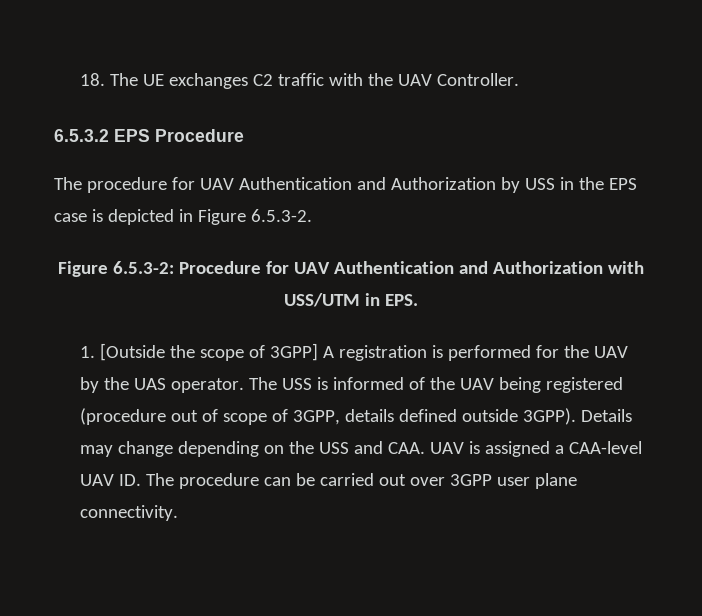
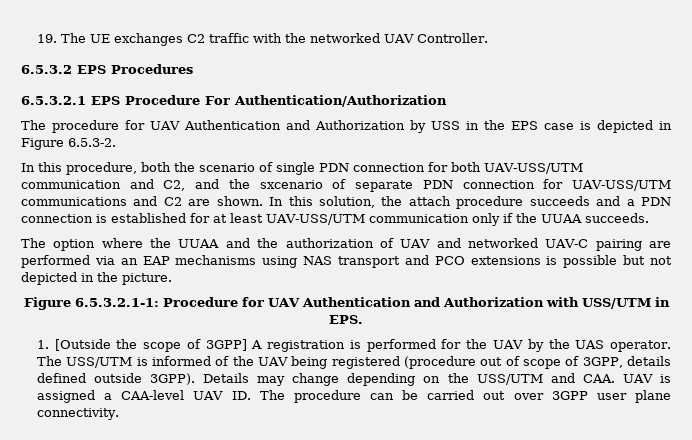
- 18. The UE exchanges C2 traffic with the UAV Controller.
+ 19. The UE exchanges C2 traffic with the networked UAV Controller.
- 6.5.3.2 EPS Procedure
+ 6.5.3.2 EPS Procedures
+ 6.5.3.2.1 EPS Procedure For Authentication/Authorization
- Figure 6.5.3-2: Procedure for UAV Authentication and Authorization with USS/UTM in EPS.
+ In this procedure, both the scenario of single PDN connection for both UAV-USS/UTM communication and C2, and the sxcenario of separate PDN connection for UAV-USS/UTM communications and C2 are shown. In this solution, the attach procedure succeeds and a PDN connection is established for at least UAV-USS/UTM communication only if the UUAA succeeds.
+ The option where the UUAA and the authorization of UAV and networked UAV-C pairing are performed via an EAP mechanisms using NAS transport and PCO extensions is possible but not depicted in the picture.
+ Figure 6.5.3.2.1-1: Procedure for UAV Authentication and Authorization with USS/UTM in EPS.
- The USS is informed of the UAV being registered (procedure out of scope of 3GPP, details defined outside 3GPP).
+ The USS/UTM is informed of the UAV being registered (procedure out of scope of 3GPP, details defined outside 3GPP).
- Details may change depending on the USS and CAA. UAV is assigned a CAA-level UAV ID. The procedure can be carried out over 3GPP user plane connectivity.
+ Details may change depending on the USS/UTM and CAA. UAV is assigned a CAA-level UAV ID. The procedure can be carried out over 3GPP user plane connectivity.

